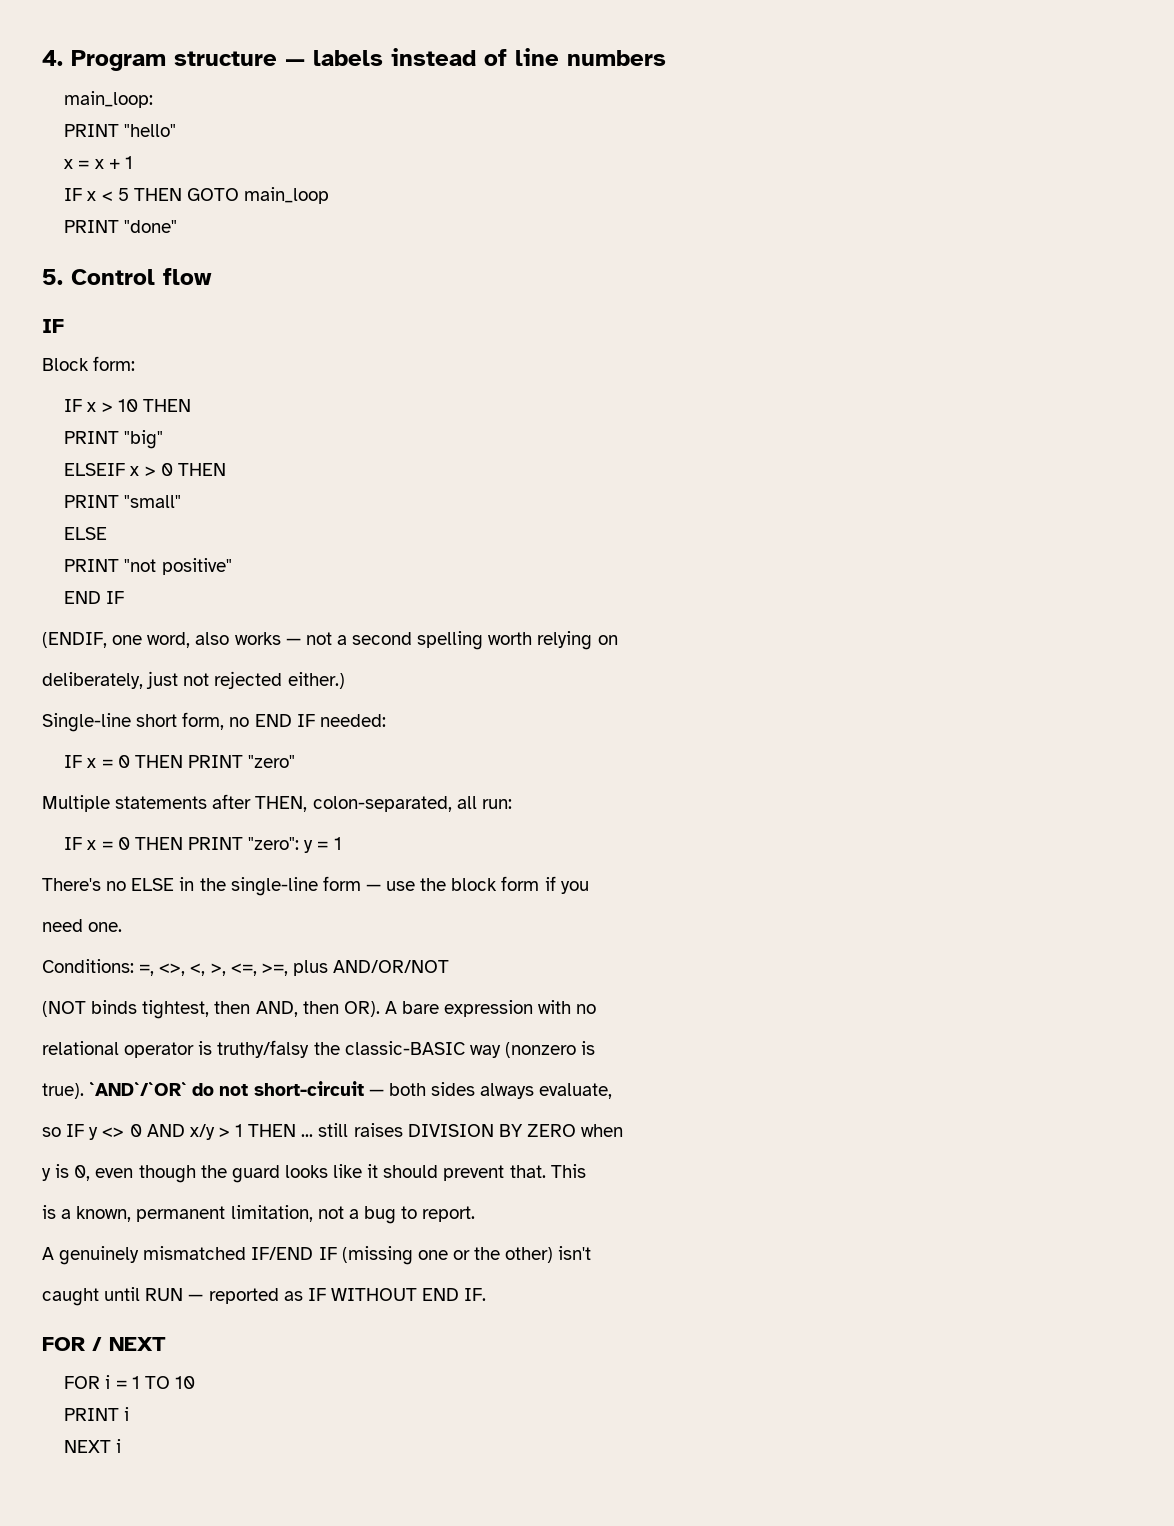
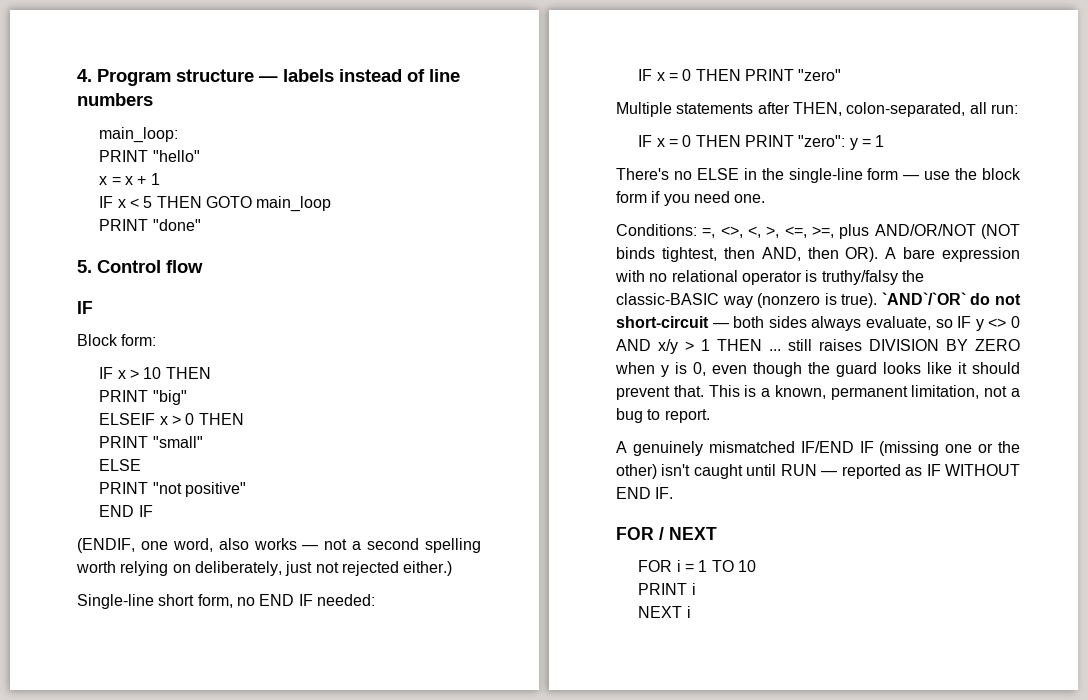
- (ENDIF, one word, also works — not a second spelling worth relying on
- deliberately, just not rejected either.)
+ (ENDIF, one word, also works — not a second spelling worth relying on deliberately, just not rejected either.)
- There's no ELSE in the single-line form — use the block form if you
- need one.
+ There's no ELSE in the single-line form — use the block form if you need one.
- Conditions: =, <>, <, >, <=, >=, plus AND/OR/NOT
- (NOT binds tightest, then AND, then OR). A bare expression with no
- relational operator is truthy/falsy the classic-BASIC way (nonzero is
- true).
+ Conditions: =, <>, <, >, <=, >=, plus AND/OR/NOT (NOT binds tightest, then AND, then OR). A bare expression with no relational operator is truthy/falsy the classic-BASIC way (nonzero is true).
- `AND`/`OR` do not short-circuit — both sides always evaluate,
- so IF y <> 0 AND x/y > 1 THEN ... still raises DIVISION BY ZERO when
- y is 0, even though the guard looks like it should prevent that.
+ `AND`/`OR` do not short-circuit — both sides always evaluate, so IF y <> 0 AND x/y > 1 THEN ... still raises DIVISION BY ZERO when y is 0, even though the guard looks like it should prevent that.
- This
- is a known, permanent limitation, not a bug to report.
+ This is a known, permanent limitation, not a bug to report.
- A genuinely mismatched IF/END IF (missing one or the other) isn't
- caught until RUN — reported as IF WITHOUT END IF.
+ A genuinely mismatched IF/END IF (missing one or the other) isn't caught until RUN — reported as IF WITHOUT END IF.

